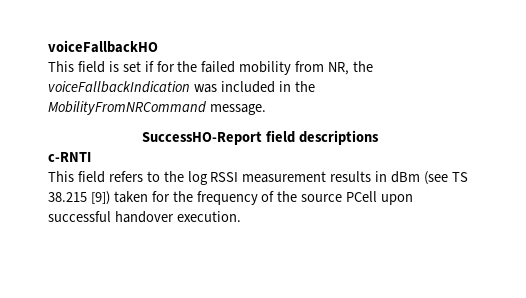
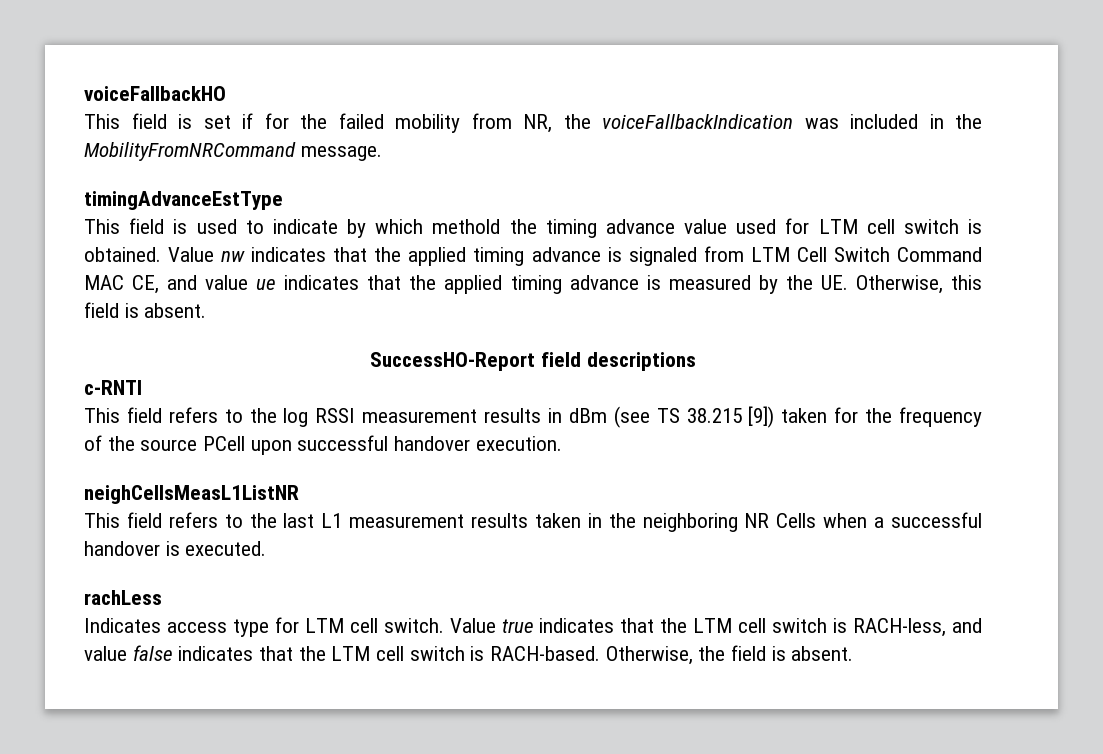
+ timingAdvanceEstType
+ This field is used to indicate by which methold the timing advance value used for LTM cell switch is obtained. Value nw indicates that the applied timing advance is signaled from LTM Cell Switch Command MAC CE, and value ue indicates that the applied timing advance is measured by the UE. Otherwise, this field is absent.
+ neighCellsMeasL1ListNR
+ This field refers to the last L1 measurement results taken in the neighboring NR Cells when a successful handover is executed.
+ rachLess
+ Indicates access type for LTM cell switch. Value true indicates that the LTM cell switch is RACH-less, and value false indicates that the LTM cell switch is RACH-based. Otherwise, the field is absent.

